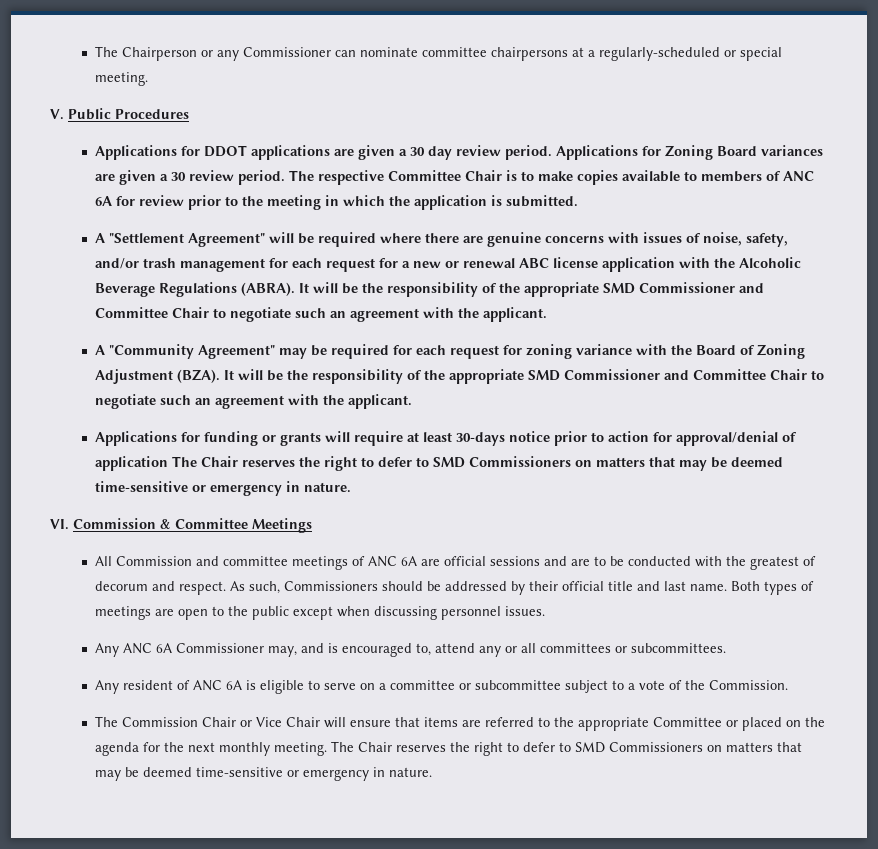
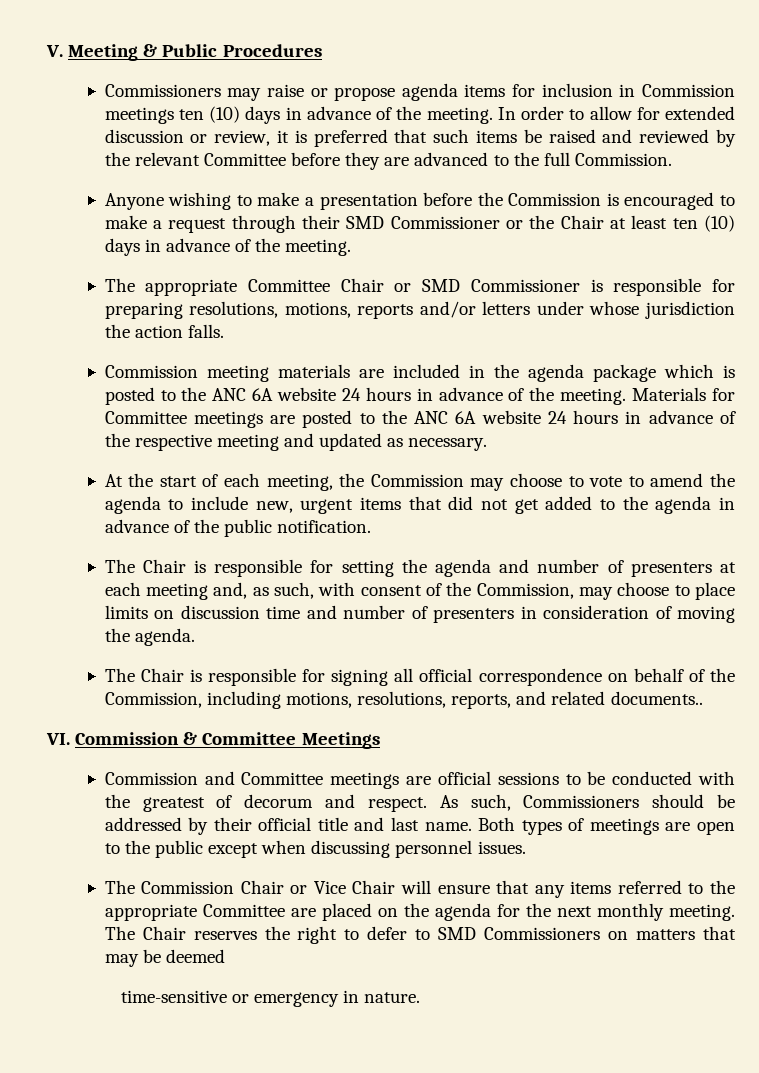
- The Chairperson or any Commissioner can nominate committee chairpersons at a regularly-scheduled or special meeting.
- V. Public Procedures
- Applications for DDOT applications are given a 30 day review period. Applications for Zoning Board variances are given a 30 review period. The respective Committee Chair is to make copies available to members of ANC 6A for review prior to the meeting in which the application is submitted.
- A "Settlement Agreement" will be required where there are genuine concerns with issues of noise, safety, and/or trash management for each request for a new or renewal ABC license application with the Alcoholic Beverage Regulations (ABRA). It will be the responsibility of the appropriate SMD Commissioner and Committee Chair to negotiate such an agreement with the applicant.
- A "Community Agreement" may be required for each request for zoning variance with the Board of Zoning Adjustment (BZA). It will be the responsibility of the appropriate SMD Commissioner and Committee Chair to negotiate such an agreement with the applicant.
- Applications for funding or grants will require at least 30-days notice prior to action for approval/denial of application The Chair reserves the right to defer to SMD Commissioners on matters that may be deemed time-sensitive or emergency in nature.
+ V. Meeting & Public Procedures
+ Commissioners may raise or propose agenda items for inclusion in Commission meetings ten (10) days in advance of the meeting. In order to allow for extended discussion or review, it is preferred that such items be raised and reviewed by the relevant Committee before they are advanced to the full Commission.
+ Anyone wishing to make a presentation before the Commission is encouraged to make a request through their SMD Commissioner or the Chair at least ten (10) days in advance of the meeting.
+ The appropriate Committee Chair or SMD Commissioner is responsible for preparing resolutions, motions, reports and/or letters under whose jurisdiction the action falls.
+ Commission meeting materials are included in the agenda package which is posted to the ANC 6A website 24 hours in advance of the meeting. Materials for Committee meetings are posted to the ANC 6A website 24 hours in advance of the respective meeting and updated as necessary.
+ At the start of each meeting, the Commission may choose to vote to amend the agenda to include new, urgent items that did not get added to the agenda in advance of the public notification.
+ The Chair is responsible for setting the agenda and number of presenters at each meeting and, as such, with consent of the Commission, may choose to place limits on discussion time and number of presenters in consideration of moving the agenda.
+ The Chair is responsible for signing all official correspondence on behalf of the Commission, including motions, resolutions, reports, and related documents..
- All Commission and committee meetings of ANC 6A are official sessions and are to be conducted with the greatest of decorum and respect.
+ Commission and Committee meetings are official sessions to be conducted with the greatest of decorum and respect.
- Any ANC 6A Commissioner may, and is encouraged to, attend any or all committees or subcommittees.
- Any resident of ANC 6A is eligible to serve on a committee or subcommittee subject to a vote of the Commission.
- The Commission Chair or Vice Chair will ensure that items are referred to the appropriate Committee or placed on the agenda for the next monthly meeting. The Chair reserves the right to defer to SMD Commissioners on matters that may be deemed time-sensitive or emergency in nature.
+ The Commission Chair or Vice Chair will ensure that any items referred to the appropriate Committee are placed on the agenda for the next monthly meeting. The Chair reserves the right to defer to SMD Commissioners on matters that may be deemed
+ time-sensitive or emergency in nature.

